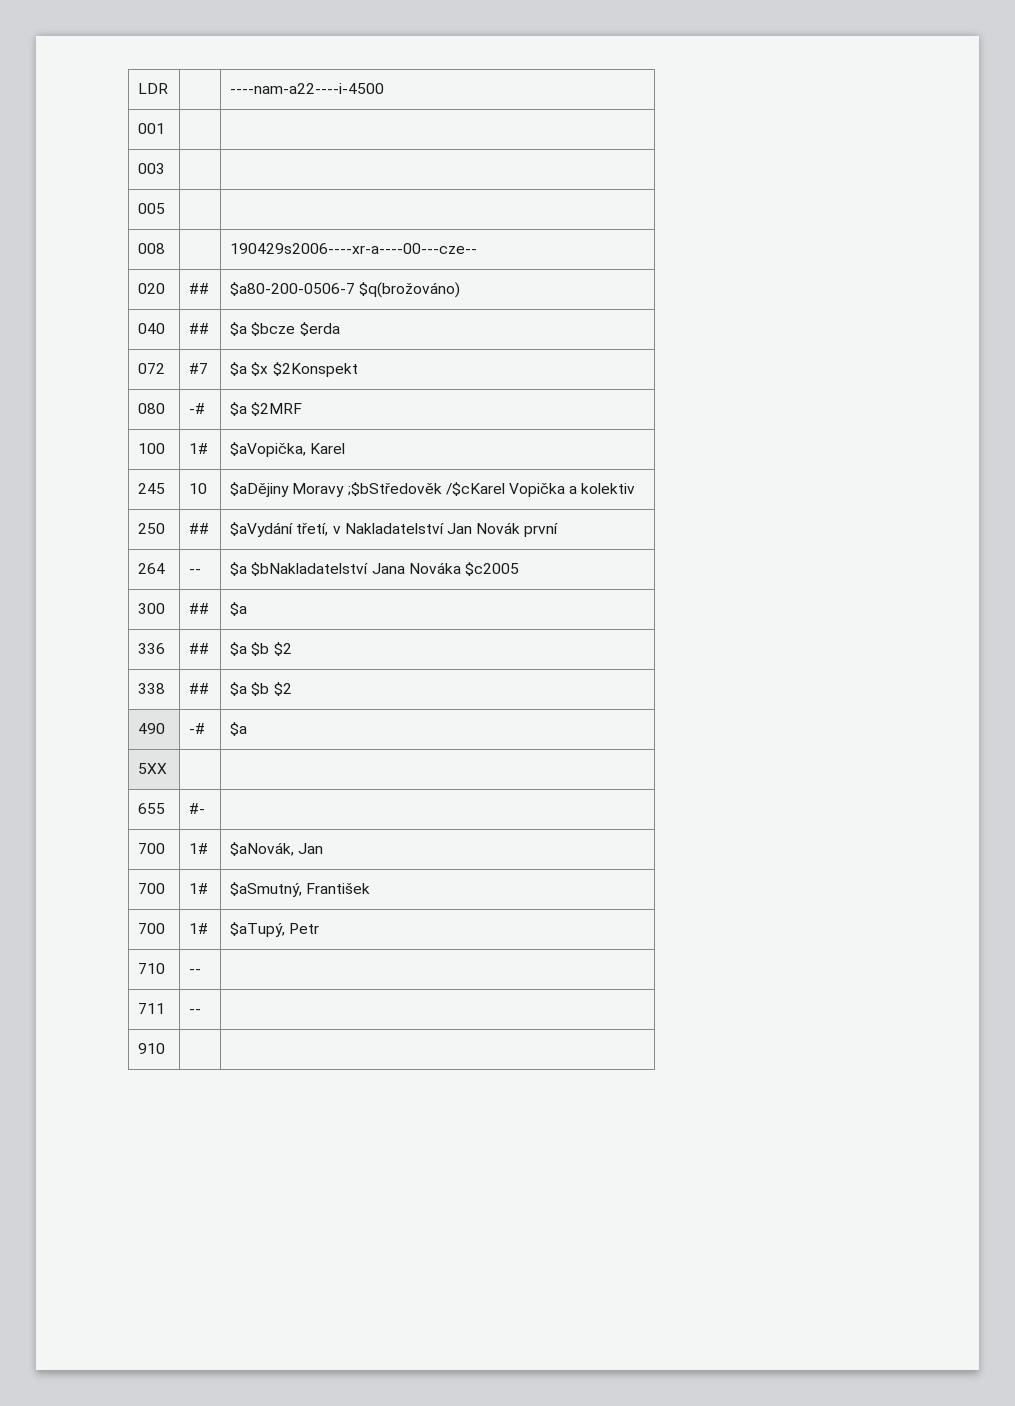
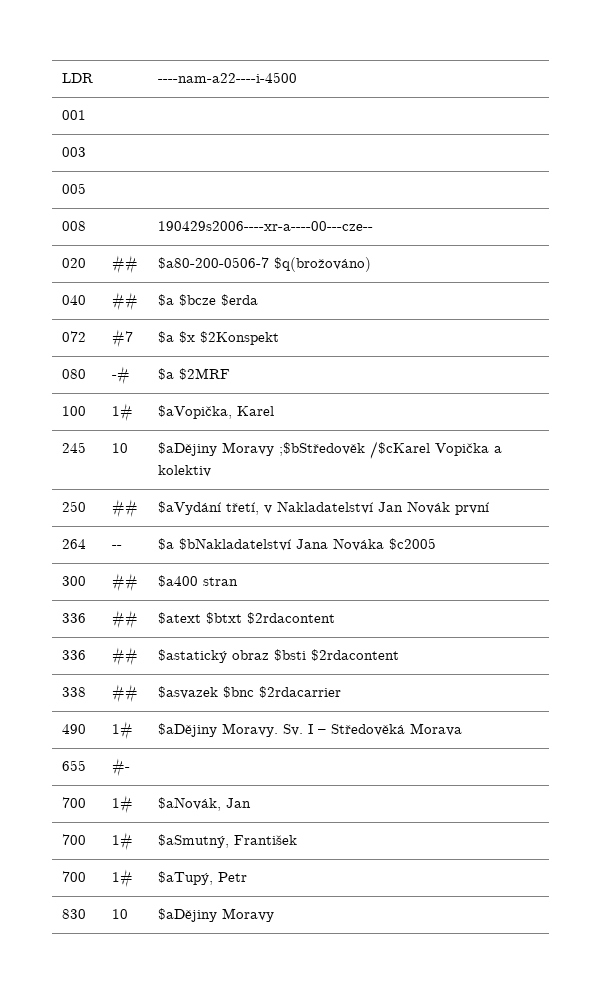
- 300 | ## | $a
- 336 | ## | $a $b $2
- 338 | ## | $a $b $2
- 490 | -# | $a
- 5XX | |
+ 300 | ## | $a400 stran
+ 336 | ## | $atext $btxt $2rdacontent
+ 336 | ## | $astatický obraz $bsti $2rdacontent
+ 338 | ## | $asvazek $bnc $2rdacarrier
+ 490 | 1# | $aDějiny Moravy. Sv. I – Středověká Morava
- 710 | -- |
- 711 | -- |
- 910 | |
+ 830 | 10 | $aDějiny Moravy

